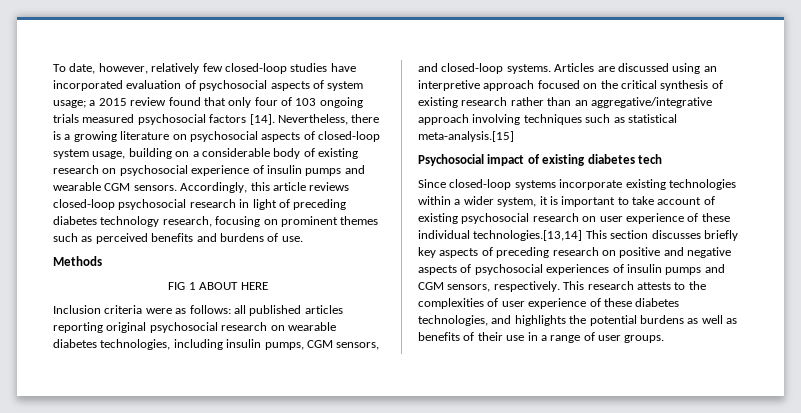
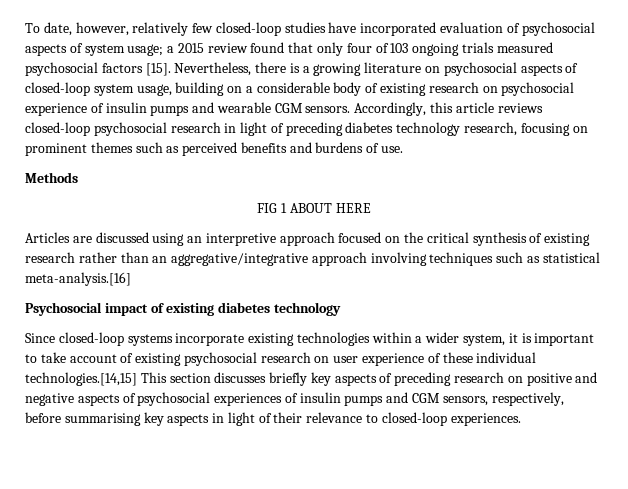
- To date, however, relatively few closed-loop studies have incorporated evaluation of psychosocial aspects of system usage; a 2015 review found that only four of 103 ongoing trials measured psychosocial factors [14].
+ To date, however, relatively few closed-loop studies have incorporated evaluation of psychosocial aspects of system usage; a 2015 review found that only four of 103 ongoing trials measured psychosocial factors [15].
- Inclusion criteria were as follows: all published articles reporting original psychosocial research on wearable diabetes technologies, including insulin pumps, CGM sensors, and closed-loop systems. Articles are discussed using an interpretive approach focused on the critical synthesis of existing research rather than an aggregative/integrative approach involving techniques such as statistical meta-analysis.[15]
+ Articles are discussed using an interpretive approach focused on the critical synthesis of existing research rather than an aggregative/integrative approach involving techniques such as statistical meta-analysis.[16]
- Psychosocial impact of existing diabetes tech
+ Psychosocial impact of existing diabetes technology
- Since closed-loop systems incorporate existing technologies within a wider system, it is important to take account of existing psychosocial research on user experience of these individual technologies.[13,14] This section discusses briefly key aspects of preceding research on positive and negative aspects of psychosocial experiences of insulin pumps and CGM sensors, respectively. This research attests to the complexities of user experience of these diabetes technologies, and highlights the potential burdens as well as benefits of their use in a range of user groups.
+ Since closed-loop systems incorporate existing technologies within a wider system, it is important to take account of existing psychosocial research on user experience of these individual technologies.[14,15] This section discusses briefly key aspects of preceding research on positive and negative aspects of psychosocial experiences of insulin pumps and CGM sensors, respectively, before summarising key aspects in light of their relevance to closed-loop experiences.

